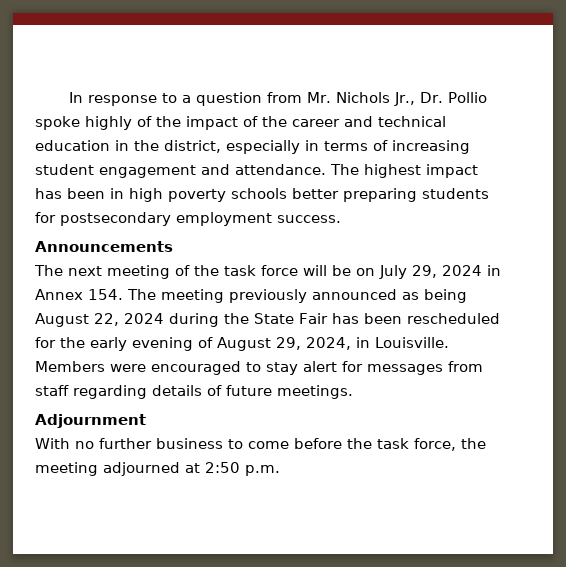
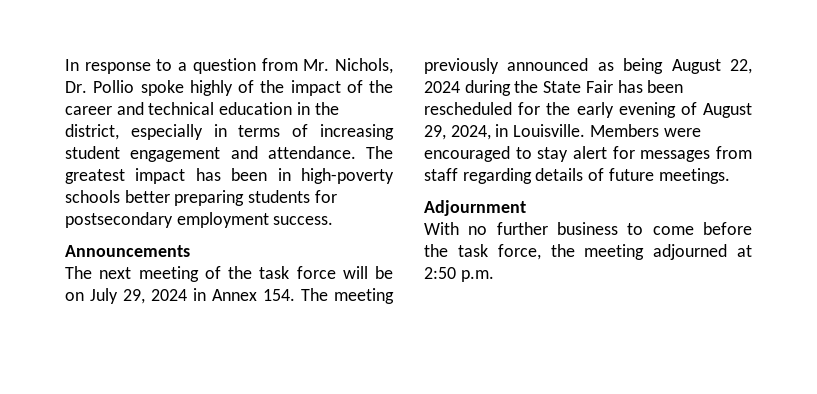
- In response to a question from Mr. Nichols Jr., Dr. Pollio spoke highly of the impact of the career and technical education in the district, especially in terms of increasing student engagement and attendance.
+ In response to a question from Mr. Nichols, Dr. Pollio spoke highly of the impact of the career and technical education in the district, especially in terms of increasing student engagement and attendance.
- The highest impact has been in high poverty schools better preparing students for postsecondary employment success.
+ The greatest impact has been in high-poverty schools better preparing students for postsecondary employment success.

